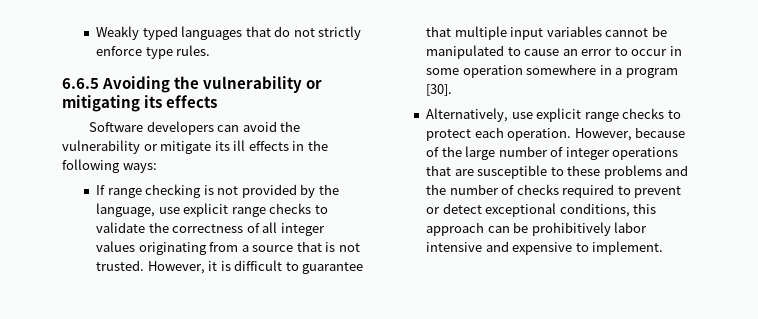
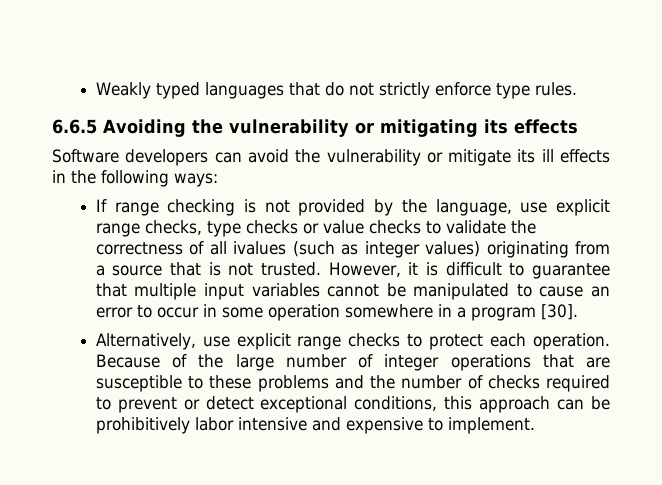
- If range checking is not provided by the language, use explicit range checks to validate the correctness of all integer values originating from a source that is not trusted.
+ If range checking is not provided by the language, use explicit range checks, type checks or value checks to validate the correctness of all ivalues (such as integer values) originating from a source that is not trusted.
- However, because of the large number of integer operations that are susceptible to these problems and the number of checks required to prevent or detect exceptional conditions, this approach can be prohibitively labor intensive and expensive to implement.
+ Because of the large number of integer operations that are susceptible to these problems and the number of checks required to prevent or detect exceptional conditions, this approach can be prohibitively labor intensive and expensive to implement.

